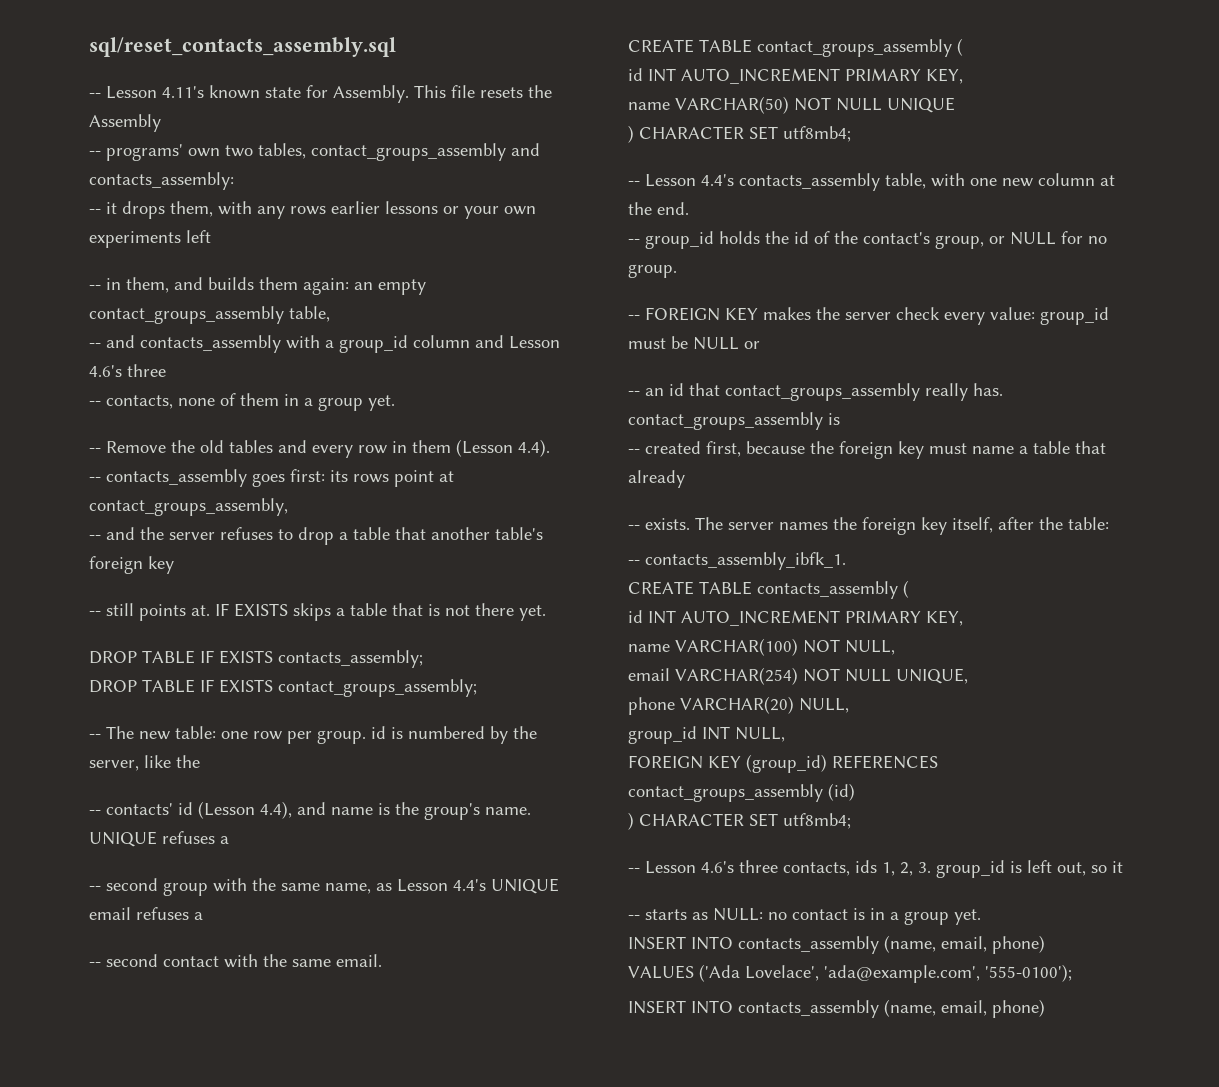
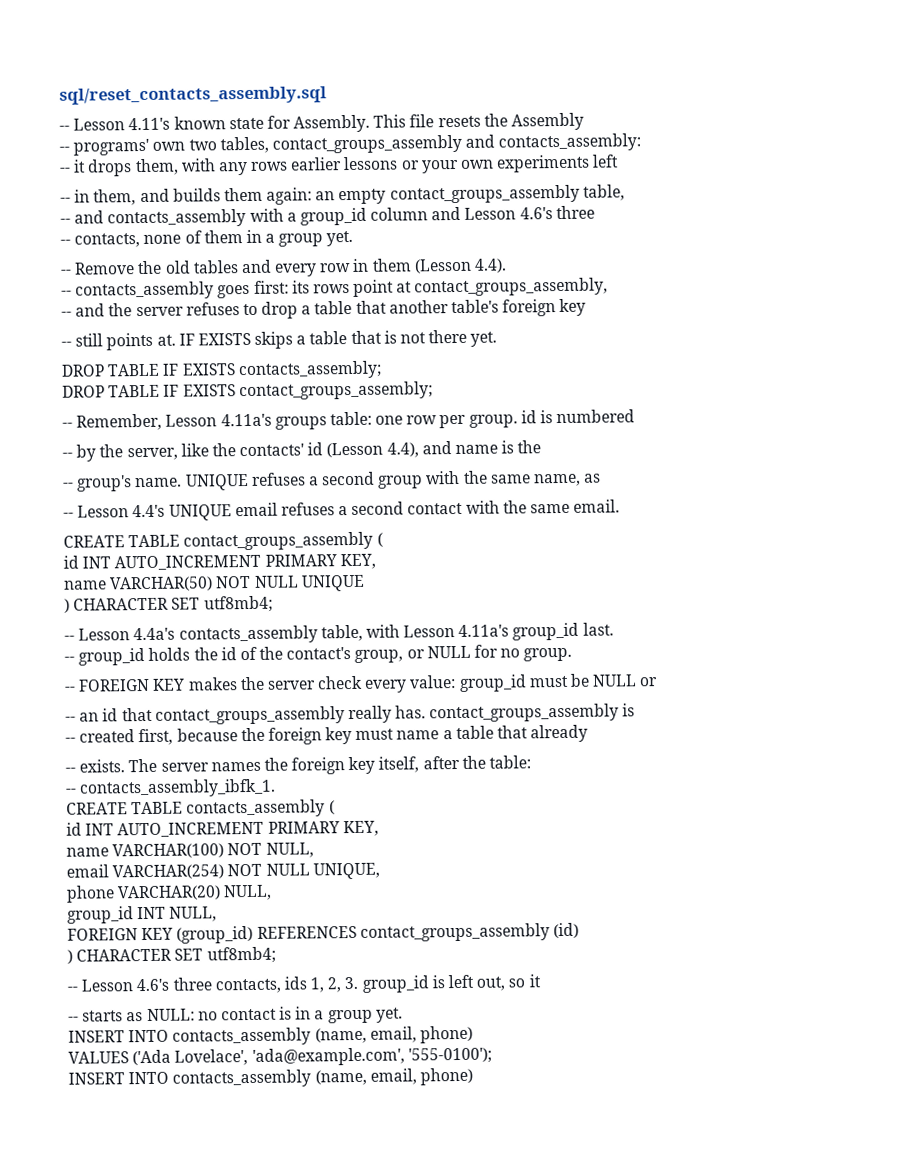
- -- The new table: one row per group. id is numbered by the server, like the
- -- contacts' id (Lesson 4.4), and name is the group's name.
+ -- Remember, Lesson 4.11a's groups table: one row per group. id is numbered
+ -- by the server, like the contacts' id (Lesson 4.4), and name is the
+ -- group's name.
- UNIQUE refuses a
- -- second group with the same name, as Lesson 4.4's UNIQUE email refuses a
- -- second contact with the same email.
+ UNIQUE refuses a second group with the same name, as
+ -- Lesson 4.4's UNIQUE email refuses a second contact with the same email.
- -- Lesson 4.4's contacts_assembly table, with one new column at the end.
+ -- Lesson 4.4a's contacts_assembly table, with Lesson 4.11a's group_id last.

